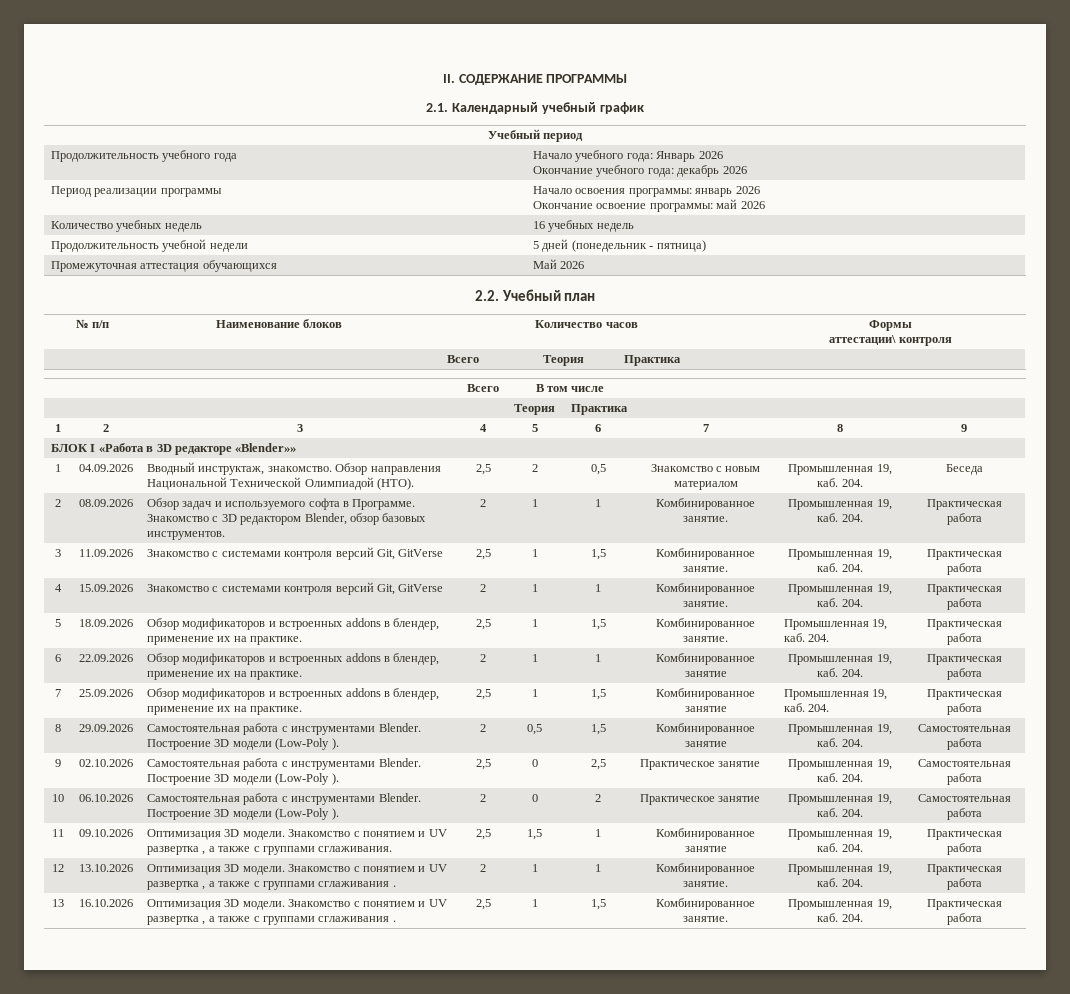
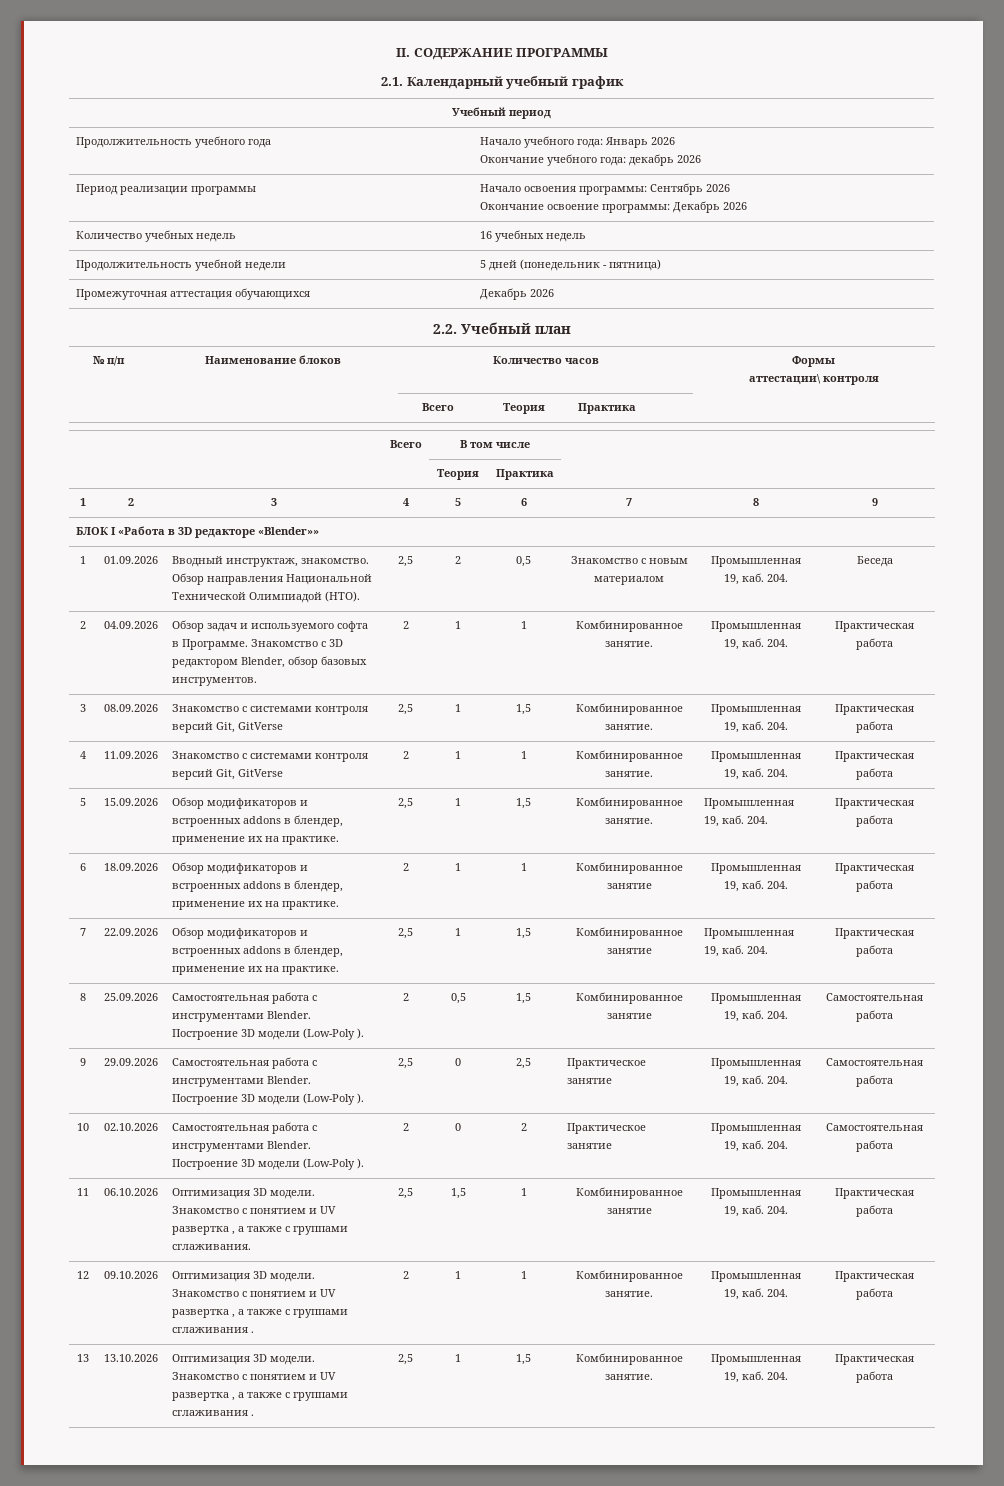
- Период реализации программы | Начало освоения программы: январь 2026
- Окончание освоение программы: май 2026
+ Период реализации программы | Начало освоения программы: Сентябрь 2026
+ Окончание освоение программы: Декабрь 2026
- Промежуточная аттестация обучающихся | Май 2026
+ Промежуточная аттестация обучающихся | Декабрь 2026
- 1 | 04.09.2026 | Вводный инструктаж, знакомство. Обзор направления Национальной Технической Олимпиадой (НТО). | 2,5 | 2 | 0,5 | Знакомство с новым материалом | Промышленная 19, каб. 204. | Беседа
+ 1 | 01.09.2026 | Вводный инструктаж, знакомство. Обзор направления Национальной Технической Олимпиадой (НТО). | 2,5 | 2 | 0,5 | Знакомство с новым материалом | Промышленная 19, каб. 204. | Беседа
- 2 | 08.09.2026 | Обзор задач и используемого софта в Программе. Знакомство с 3D редактором Blender, обзор базовых инструментов. | 2 | 1 | 1 | Комбинированное занятие. | Промышленная 19, каб. 204. | Практическая работа
+ 2 | 04.09.2026 | Обзор задач и используемого софта в Программе. Знакомство с 3D редактором Blender, обзор базовых инструментов. | 2 | 1 | 1 | Комбинированное занятие. | Промышленная 19, каб. 204. | Практическая работа
- 3 | 11.09.2026 | Знакомство с системами контроля версий Git, GitVerse | 2,5 | 1 | 1,5 | Комбинированное занятие. | Промышленная 19, каб. 204. | Практическая работа
+ 3 | 08.09.2026 | Знакомство с системами контроля версий Git, GitVerse | 2,5 | 1 | 1,5 | Комбинированное занятие. | Промышленная 19, каб. 204. | Практическая работа
- 4 | 15.09.2026 | Знакомство с системами контроля версий Git, GitVerse | 2 | 1 | 1 | Комбинированное занятие. | Промышленная 19, каб. 204. | Практическая работа
+ 4 | 11.09.2026 | Знакомство с системами контроля версий Git, GitVerse | 2 | 1 | 1 | Комбинированное занятие. | Промышленная 19, каб. 204. | Практическая работа
- 5 | 18.09.2026 | Обзор модификаторов и встроенных addons в блендер, применение их на практике. | 2,5 | 1 | 1,5 | Комбинированное занятие. | Промышленная 19, каб. 204. | Практическая работа
+ 5 | 15.09.2026 | Обзор модификаторов и встроенных addons в блендер, применение их на практике. | 2,5 | 1 | 1,5 | Комбинированное занятие. | Промышленная 19, каб. 204. | Практическая работа
- 6 | 22.09.2026 | Обзор модификаторов и встроенных addons в блендер, применение их на практике. | 2 | 1 | 1 | Комбинированное занятие | Промышленная 19, каб. 204. | Практическая работа
+ 6 | 18.09.2026 | Обзор модификаторов и встроенных addons в блендер, применение их на практике. | 2 | 1 | 1 | Комбинированное занятие | Промышленная 19, каб. 204. | Практическая работа
- 7 | 25.09.2026 | Обзор модификаторов и встроенных addons в блендер, применение их на практике. | 2,5 | 1 | 1,5 | Комбинированное занятие | Промышленная 19, каб. 204. | Практическая работа
+ 7 | 22.09.2026 | Обзор модификаторов и встроенных addons в блендер, применение их на практике. | 2,5 | 1 | 1,5 | Комбинированное занятие | Промышленная 19, каб. 204. | Практическая работа
- 8 | 29.09.2026 | Самостоятельная работа с инструментами Blender. Построение 3D модели (Low-Poly ). | 2 | 0,5 | 1,5 | Комбинированное занятие | Промышленная 19, каб. 204. | Самостоятельная работа
+ 8 | 25.09.2026 | Самостоятельная работа с инструментами Blender. Построение 3D модели (Low-Poly ). | 2 | 0,5 | 1,5 | Комбинированное занятие | Промышленная 19, каб. 204. | Самостоятельная работа
- 9 | 02.10.2026 | Самостоятельная работа с инструментами Blender. Построение 3D модели (Low-Poly ). | 2,5 | 0 | 2,5 | Практическое занятие | Промышленная 19, каб. 204. | Самостоятельная работа
+ 9 | 29.09.2026 | Самостоятельная работа с инструментами Blender. Построение 3D модели (Low-Poly ). | 2,5 | 0 | 2,5 | Практическое занятие | Промышленная 19, каб. 204. | Самостоятельная работа
- 10 | 06.10.2026 | Самостоятельная работа с инструментами Blender. Построение 3D модели (Low-Poly ). | 2 | 0 | 2 | Практическое занятие | Промышленная 19, каб. 204. | Самостоятельная работа
+ 10 | 02.10.2026 | Самостоятельная работа с инструментами Blender. Построение 3D модели (Low-Poly ). | 2 | 0 | 2 | Практическое занятие | Промышленная 19, каб. 204. | Самостоятельная работа
- 11 | 09.10.2026 | Оптимизация 3D модели. Знакомство с понятием и UV развертка , а также с группами сглаживания. | 2,5 | 1,5 | 1 | Комбинированное занятие | Промышленная 19, каб. 204. | Практическая работа
+ 11 | 06.10.2026 | Оптимизация 3D модели. Знакомство с понятием и UV развертка , а также с группами сглаживания. | 2,5 | 1,5 | 1 | Комбинированное занятие | Промышленная 19, каб. 204. | Практическая работа
- 12 | 13.10.2026 | Оптимизация 3D модели. Знакомство с понятием и UV развертка , а также с группами сглаживания . | 2 | 1 | 1 | Комбинированное занятие. | Промышленная 19, каб. 204. | Практическая работа
+ 12 | 09.10.2026 | Оптимизация 3D модели. Знакомство с понятием и UV развертка , а также с группами сглаживания . | 2 | 1 | 1 | Комбинированное занятие. | Промышленная 19, каб. 204. | Практическая работа
- 13 | 16.10.2026 | Оптимизация 3D модели. Знакомство с понятием и UV развертка , а также с группами сглаживания . | 2,5 | 1 | 1,5 | Комбинированное занятие. | Промышленная 19, каб. 204. | Практическая работа
+ 13 | 13.10.2026 | Оптимизация 3D модели. Знакомство с понятием и UV развертка , а также с группами сглаживания . | 2,5 | 1 | 1,5 | Комбинированное занятие. | Промышленная 19, каб. 204. | Практическая работа

